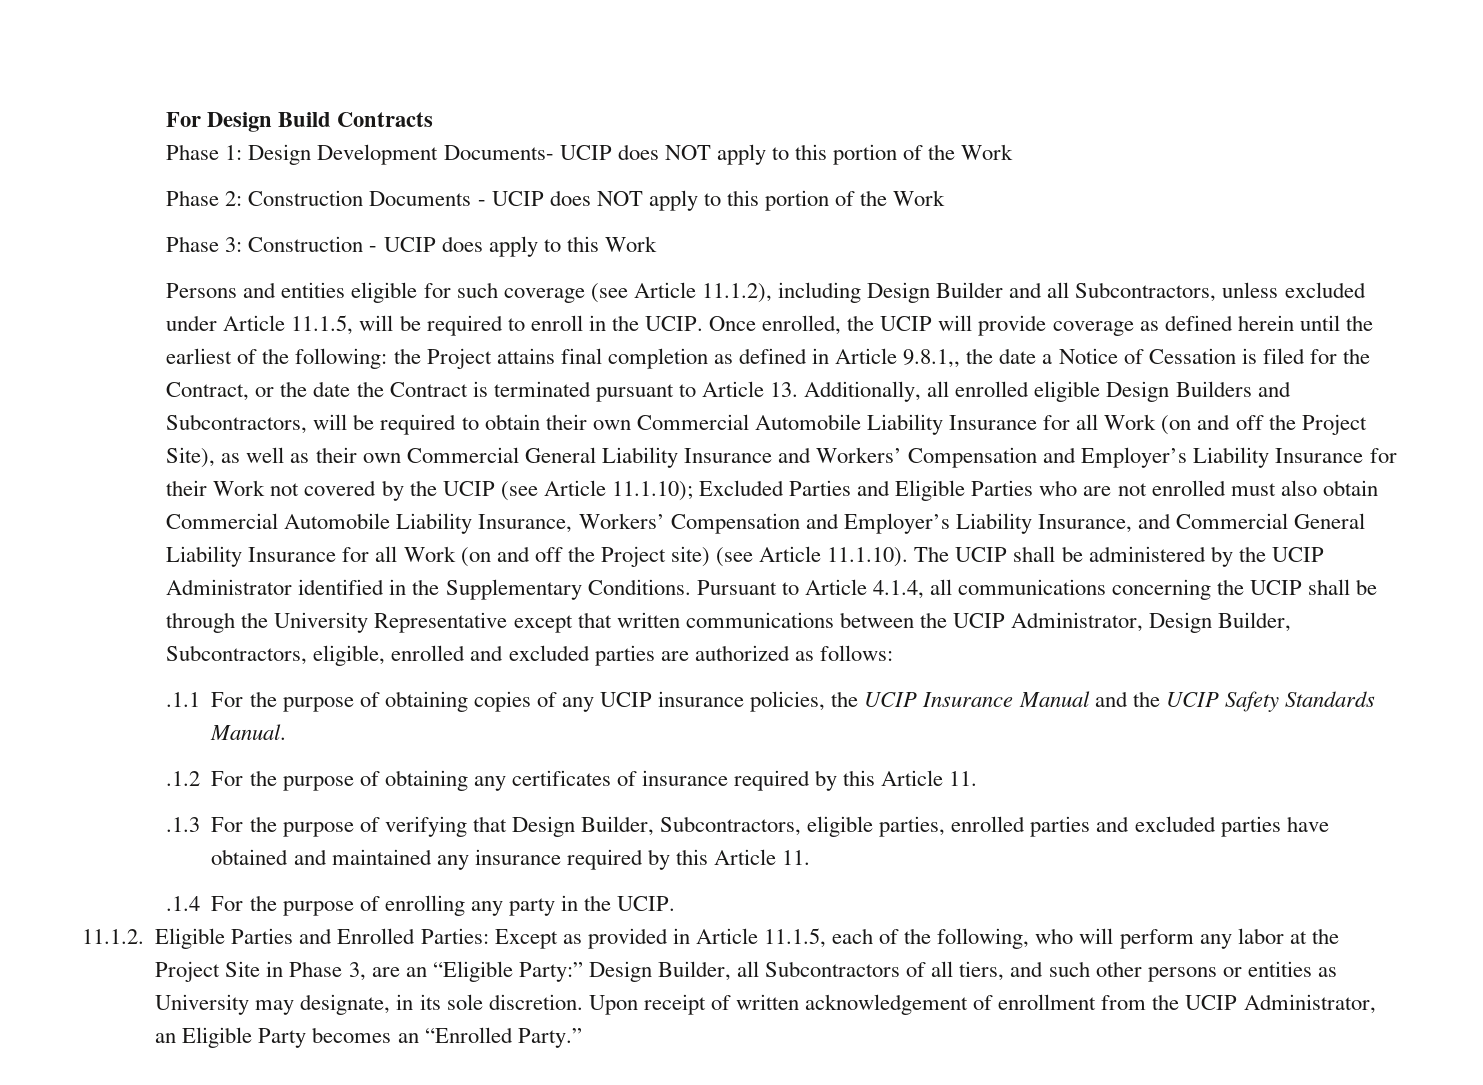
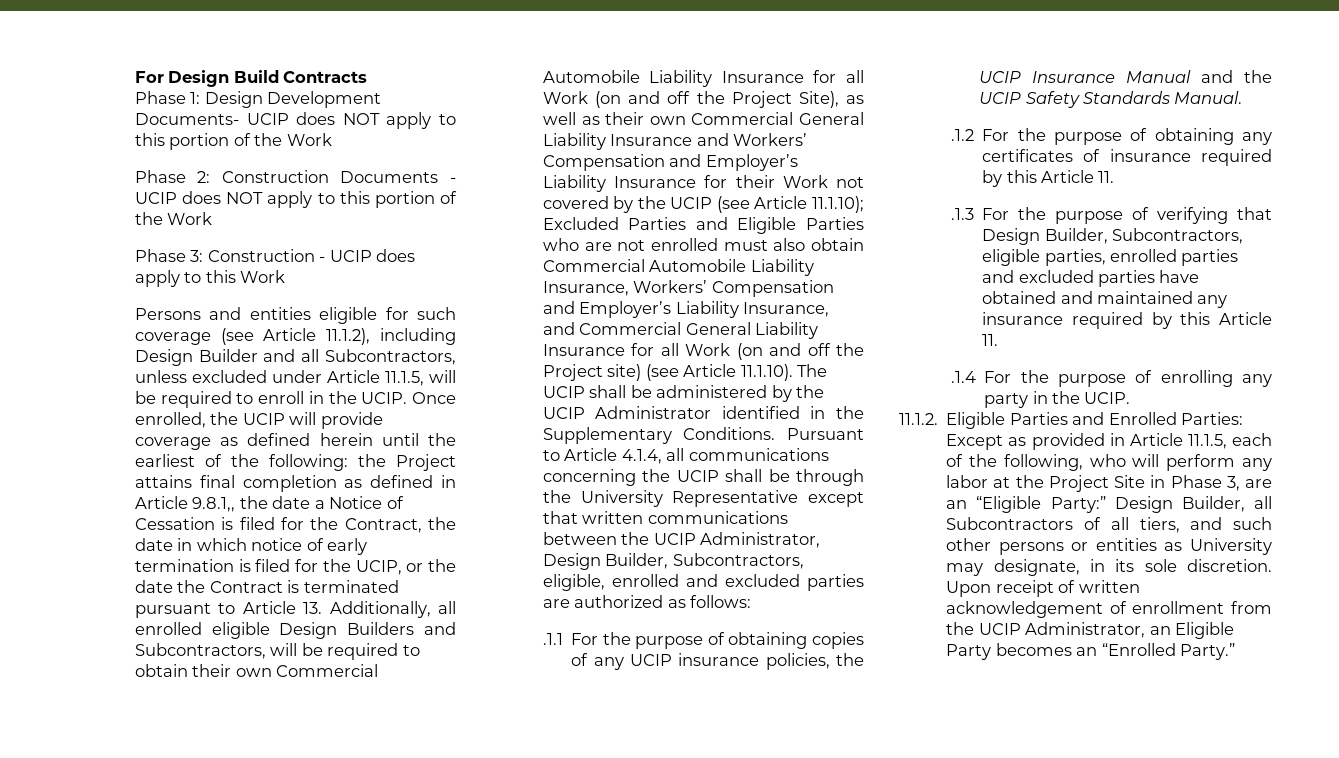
- the Project attains final completion as defined in Article 9.8.1,, the date a Notice of Cessation is filed for the Contract, or the date the Contract is terminated pursuant to Article 13. Additionally, all enrolled eligible Design Builders and Subcontractors, will be required to obtain their own Commercial Automobile Liability Insurance for all Work (on and off the Project Site), as well as their own Commercial General Liability Insurance and Workers’ Compensation and Employer’s Liability Insurance for their Work not covered by the UCIP (see Article 11.1.10);
+ the Project attains final completion as defined in Article 9.8.1,, the date a Notice of Cessation is filed for the Contract, the date in which notice of early termination is filed for the UCIP, or the date the Contract is terminated pursuant to Article 13. Additionally, all enrolled eligible Design Builders and Subcontractors, will be required to obtain their own Commercial Automobile Liability Insurance for all Work (on and off the Project Site), as well as their own Commercial General Liability Insurance and Workers’ Compensation and Employer’s Liability Insurance for their Work not covered by the UCIP (see Article 11.1.10);

